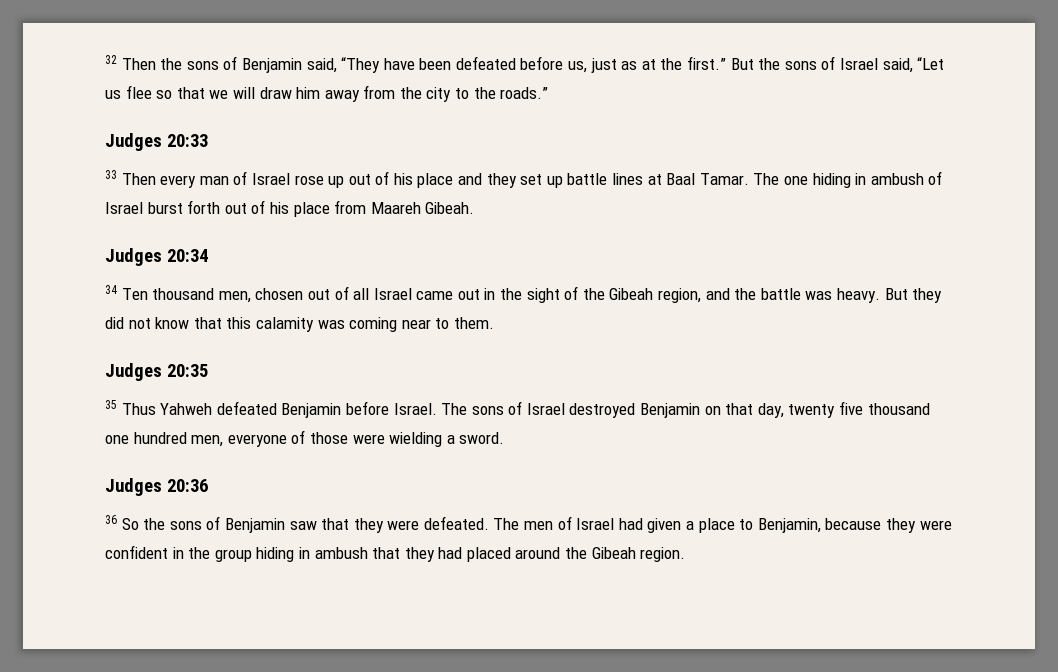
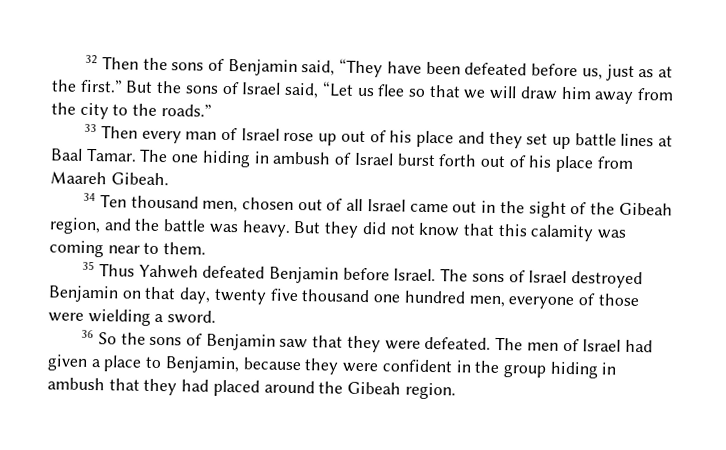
- Judges 20:33
- Judges 20:34
- Judges 20:35
- Judges 20:36

